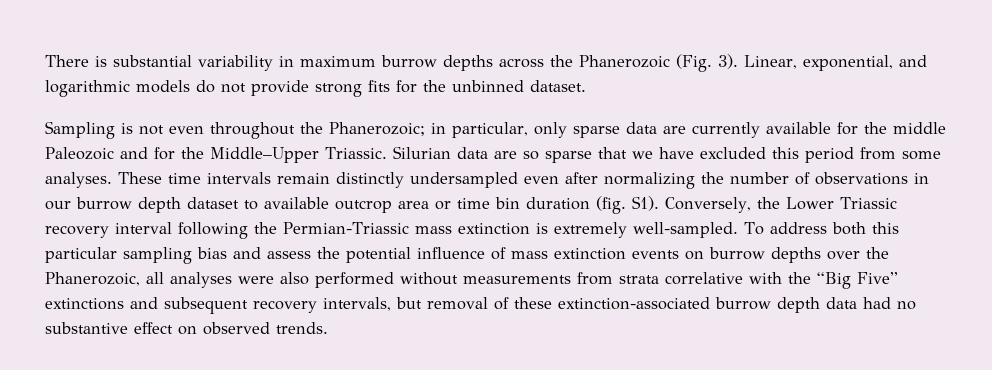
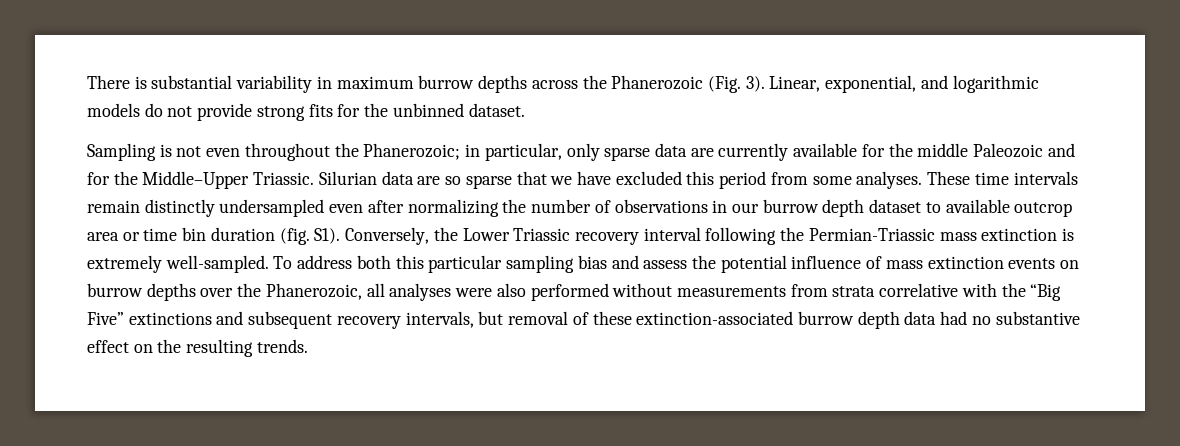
- To address both this particular sampling bias and assess the potential influence of mass extinction events on burrow depths over the Phanerozoic, all analyses were also performed without measurements from strata correlative with the “Big Five” extinctions and subsequent recovery intervals, but removal of these extinction-associated burrow depth data had no substantive effect on observed trends.
+ To address both this particular sampling bias and assess the potential influence of mass extinction events on burrow depths over the Phanerozoic, all analyses were also performed without measurements from strata correlative with the “Big Five” extinctions and subsequent recovery intervals, but removal of these extinction-associated burrow depth data had no substantive effect on the resulting trends.

